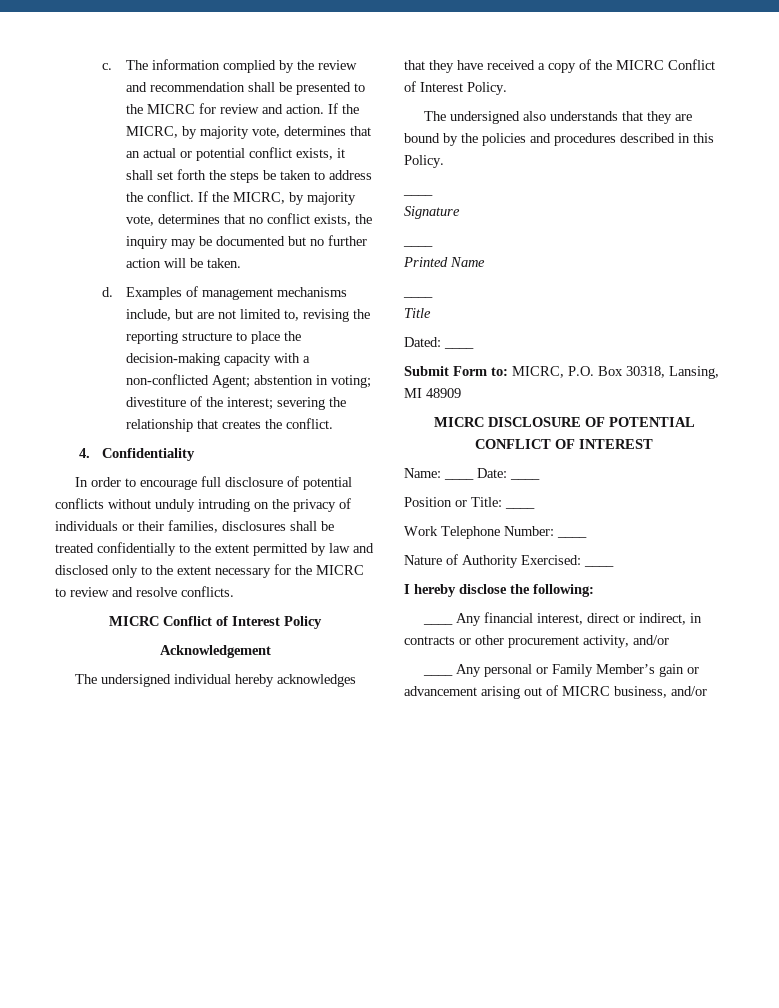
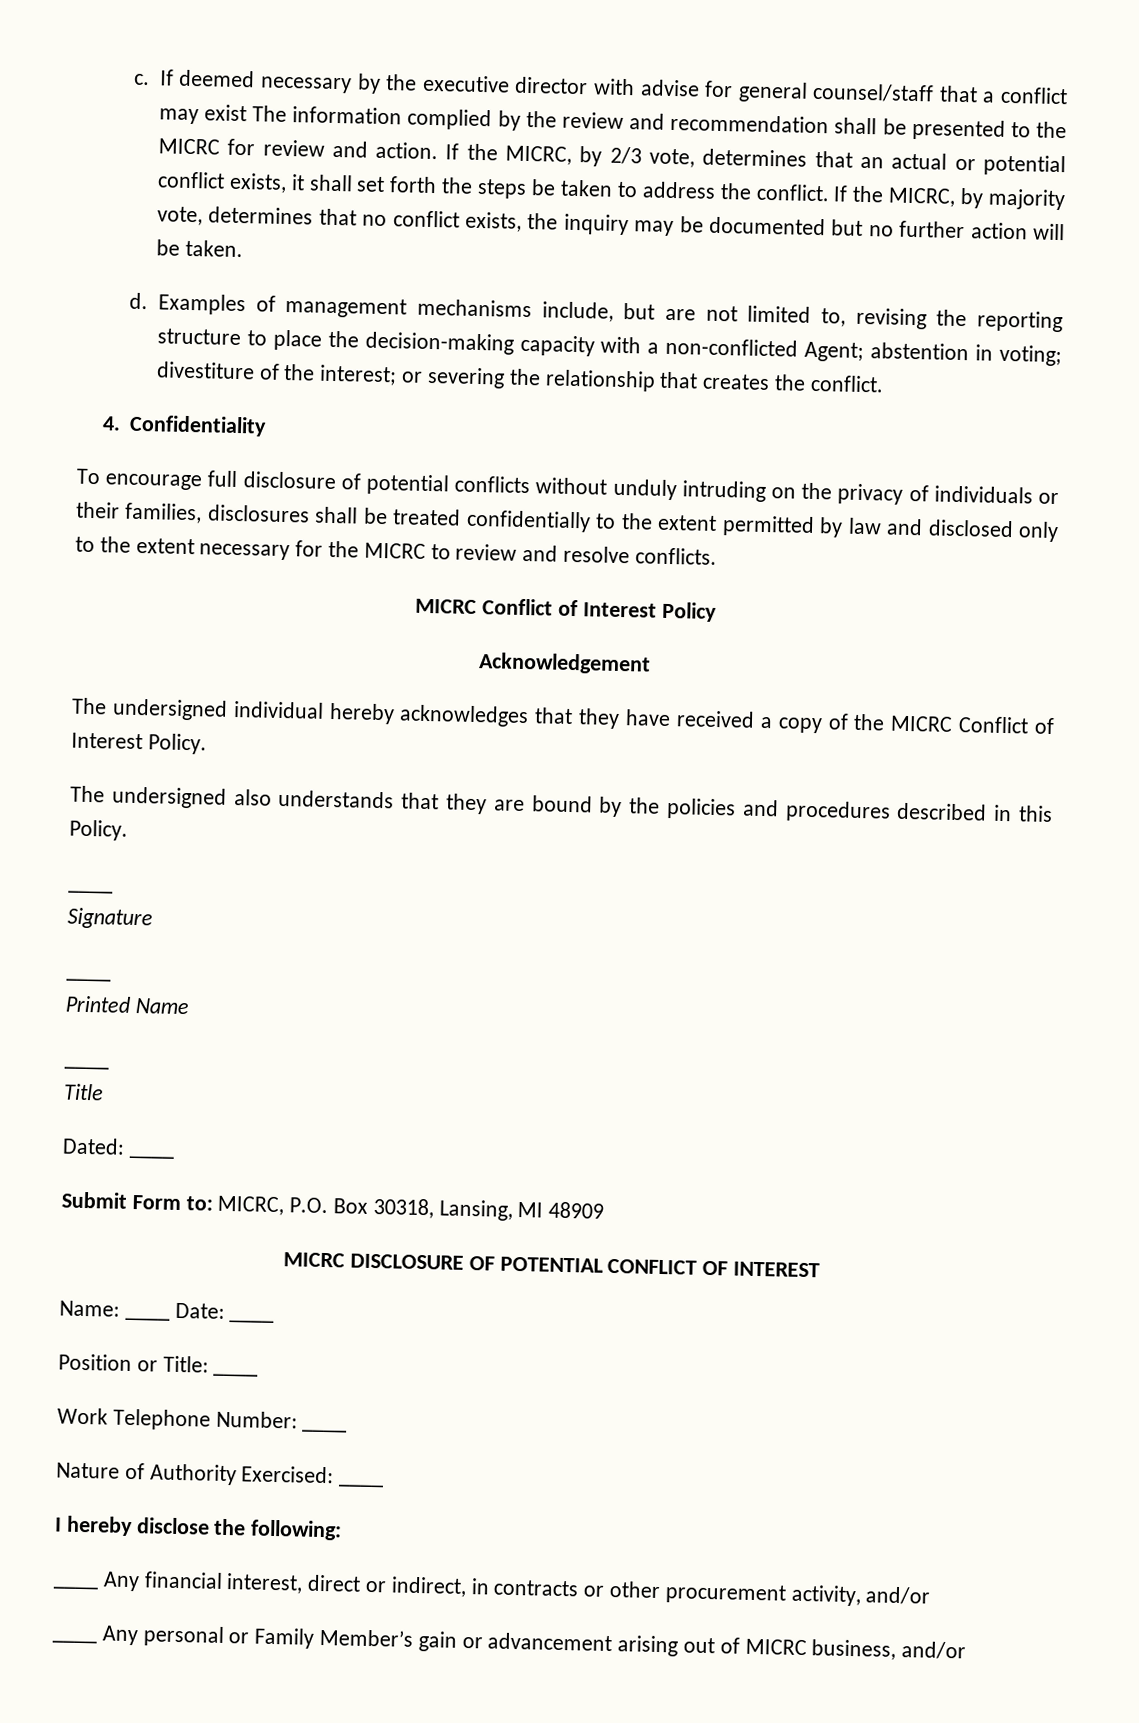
- The information complied by the review and recommendation shall be presented to the MICRC for review and action.
+ If deemed necessary by the executive director with advise for general counsel/staff that a conflict may exist The information complied by the review and recommendation shall be presented to the MICRC for review and action.
- If the MICRC, by majority vote, determines that an actual or potential conflict exists, it shall set forth the steps be taken to address the conflict.
+ If the MICRC, by 2/3 vote, determines that an actual or potential conflict exists, it shall set forth the steps be taken to address the conflict.
- Examples of management mechanisms include, but are not limited to, revising the reporting structure to place the decision-making capacity with a non-conflicted Agent; abstention in voting; divestiture of the interest; severing the relationship that creates the conflict.
+ Examples of management mechanisms include, but are not limited to, revising the reporting structure to place the decision-making capacity with a non-conflicted Agent; abstention in voting; divestiture of the interest; or severing the relationship that creates the conflict.
- In order to encourage full disclosure of potential conflicts without unduly intruding on the privacy of individuals or their families, disclosures shall be treated confidentially to the extent permitted by law and disclosed only to the extent necessary for the MICRC to review and resolve conflicts.
+ To encourage full disclosure of potential conflicts without unduly intruding on the privacy of individuals or their families, disclosures shall be treated confidentially to the extent permitted by law and disclosed only to the extent necessary for the MICRC to review and resolve conflicts.

